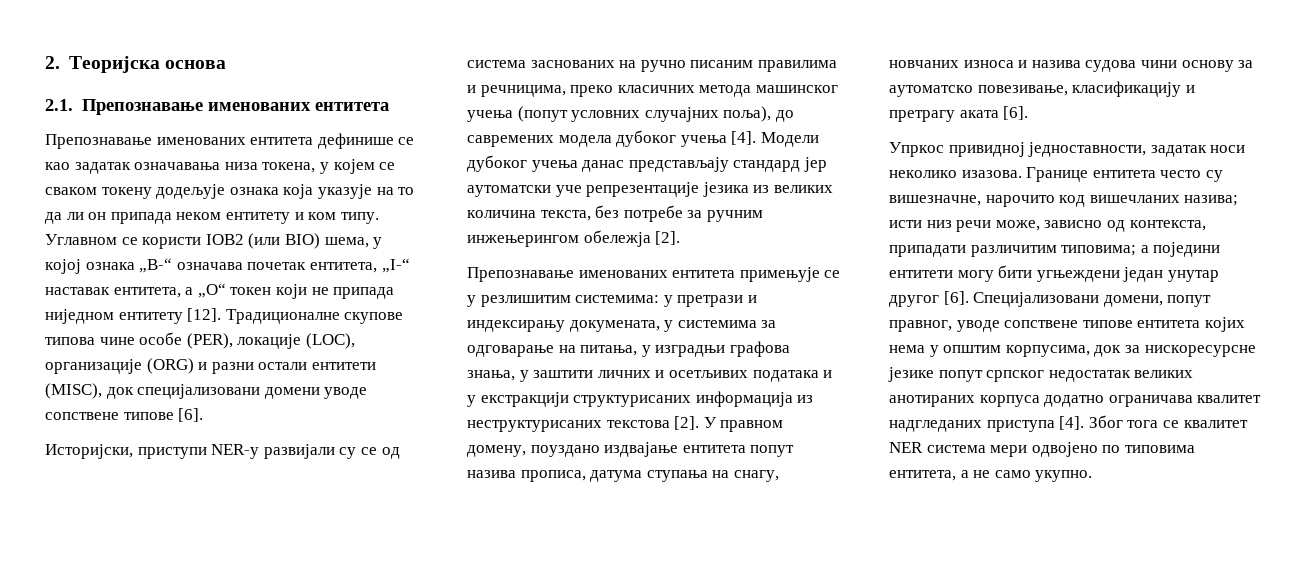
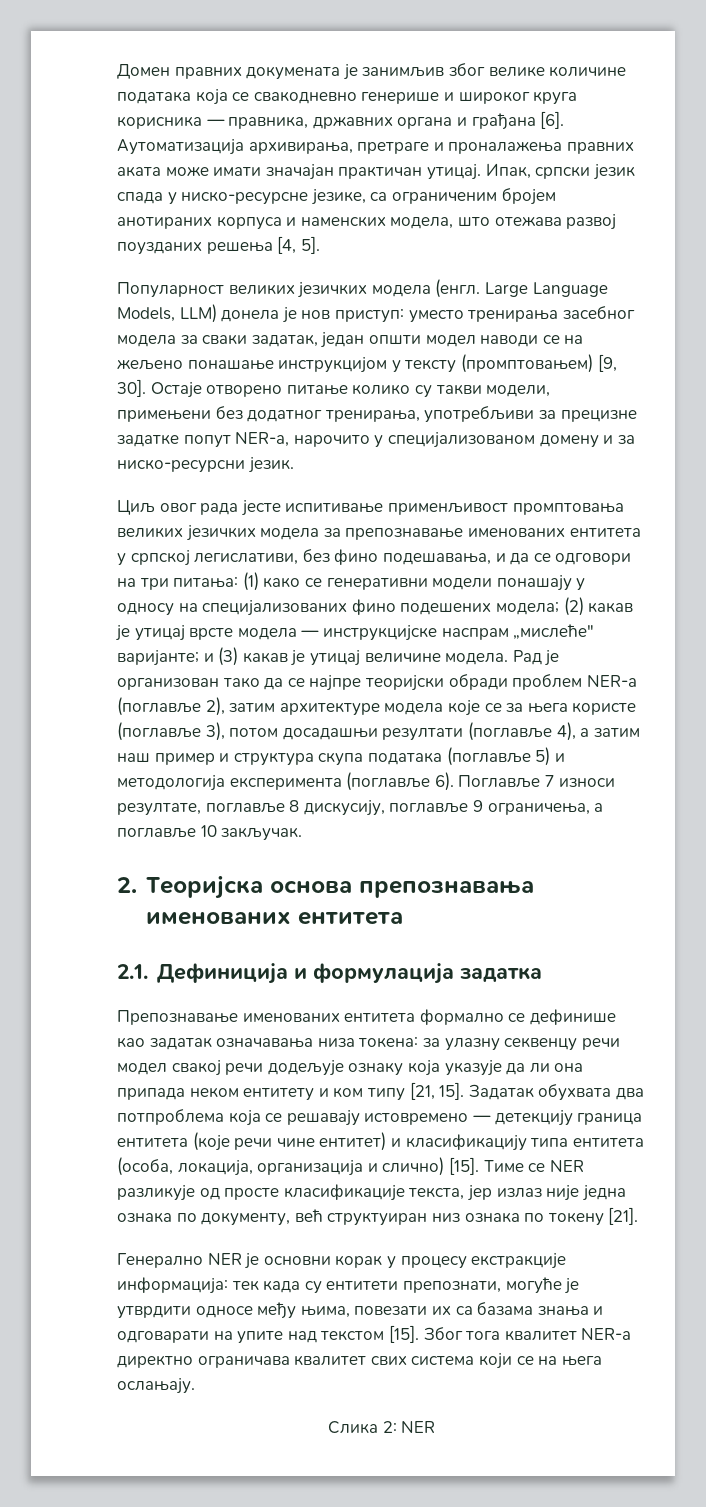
- 2. Теоријска основа
- 2.1. Препознавање именованих ентитета
- Препознавање именованих ентитета дефинише се као задатак означавања низа токена, у којем се сваком токену додељује ознака која указује на то да ли он припада неком ентитету и ком типу. Углавном се користи IOB2 (или BIO) шема, у којој ознака „B-“ означава почетак ентитета, „I-“ наставак ентитета, а „O“ токен који не припада ниједном ентитету [12]. Традиционалне скупове типова чине особе (PER), локације (LOC), организације (ORG) и разни остали ентитети (MISC), док специјализовани домени уводе сопствене типове [6].
- Историјски, приступи NER-у развијали су се од система заснованих на ручно писаним правилима и речницима, преко класичних метода машинског учења (попут условних случајних поља), до савремених модела дубоког учења [4]. Модели дубоког учења данас представљају стандард јер аутоматски уче репрезентације језика из великих количина текста, без потребе за ручним инжењерингом обележја [2].
- Препознавање именованих ентитета примењује се у резлишитим системима: у претрази и индексирању докумената, у системима за одговарање на питања, у изградњи графова знања, у заштити личних и осетљивих података и у екстракцији структурисаних информација из неструктурисаних текстова [2]. У правном домену, поуздано издвајање ентитета попут назива прописа, датума ступања на снагу, новчаних износа и назива судова чини основу за аутоматско повезивање, класификацију и претрагу аката [6].
- Упркос привидној једноставности, задатак носи неколико изазова. Границе ентитета често су вишезначне, нарочито код вишечланих назива; исти низ речи може, зависно од контекста, припадати различитим типовима; а поједини ентитети могу бити угњеждени један унутар другог [6]. Специјализовани домени, попут правног, уводе сопствене типове ентитета којих нема у општим корпусима, док за нискоресурсне језике попут српског недостатак великих анотираних корпуса додатно ограничава квалитет надгледаних приступа [4]. Због тога се квалитет NER система мери одвојено по типовима ентитета, а не само укупно.
+ Домен правних докумената је занимљив због велике количине података која се свакодневно генерише и широког круга корисника — правника, државних органа и грађана [6]. Аутоматизација архивирања, претраге и проналажења правних аката може имати значајан практичан утицај. Ипак, српски језик спада у ниско-ресурсне језике, са ограниченим бројем анотираних корпуса и наменских модела, што отежава развој поузданих решења [4, 5].
+ Популарност великих језичких модела (енгл. Large Language Models, LLM) донела је нов приступ: уместо тренирања засебног модела за сваки задатак, један општи модел наводи се на жељено понашање инструкцијом у тексту (промптовањем) [9, 30]. Остаје отворено питање колико су такви модели, примењени без додатног тренирања, употребљиви за прецизне задатке попут NER-а, нарочито у специјализованом домену и за ниско-ресурсни језик.
+ Циљ овог рада јесте испитивање применљивост промптовања великих језичких модела за препознавање именованих ентитета у српској легислативи, без фино подешавања, и да се одговори на три питања: (1) како се генеративни модели понашају у односу на специјализованих фино подешених модела; (2) какав је утицај врсте модела — инструкцијске наспрам „мислеће" варијанте; и (3) какав је утицај величине модела. Рад је организован тако да се најпре теоријски обради проблем NER-а (поглавље 2), затим архитектуре модела које се за њега користе (поглавље 3), потом досадашњи резултати (поглавље 4), а затим наш пример и структура скупа података (поглавље 5) и методологија експеримента (поглавље 6). Поглавље 7 износи резултате, поглавље 8 дискусију, поглавље 9 ограничења, а поглавље 10 закључак.
+ 2. Теоријска основа препознавања именованих ентитета
+ 2.1. Дефиниција и формулација задатка
+ Препознавање именованих ентитета формално се дефинише као задатак означавања низа токена: за улазну секвенцу речи модел свакој речи додељује ознаку која указује да ли она припада неком ентитету и ком типу [21, 15]. Задатак обухвата два потпроблема која се решавају истовремено — детекцију граница ентитета (које речи чине ентитет) и класификацију типа ентитета (особа, локација, организација и слично) [15]. Тиме се NER разликује од просте класификације текста, јер излаз није једна ознака по документу, већ структуиран низ ознака по токену [21].
+ Генерално NER је основни корак у процесу екстракције информација: тек када су ентитети препознати, могуће је утврдити односе међу њима, повезати их са базама знања и одговарати на упите над текстом [15]. Због тога квалитет NER-а директно ограничава квалитет свих система који се на њега ослањају.
+ Слика 2: NER

